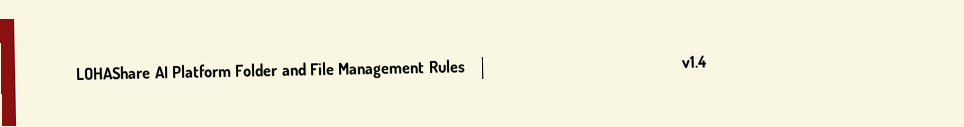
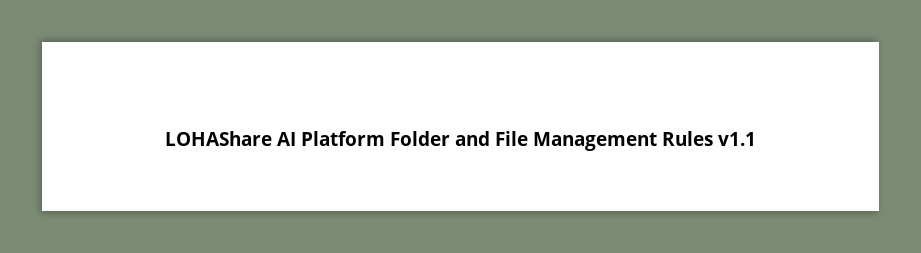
- LOHAShare AI Platform Folder and File Management Rules v1.4
+ LOHAShare AI Platform Folder and File Management Rules v1.1

